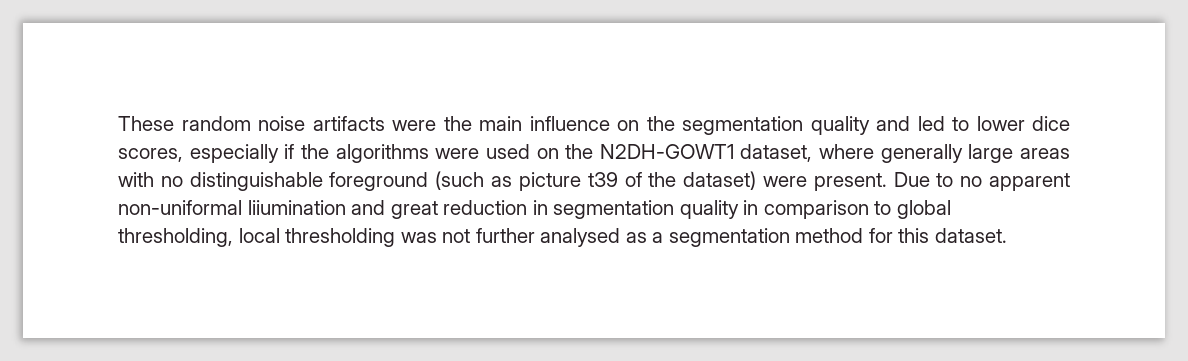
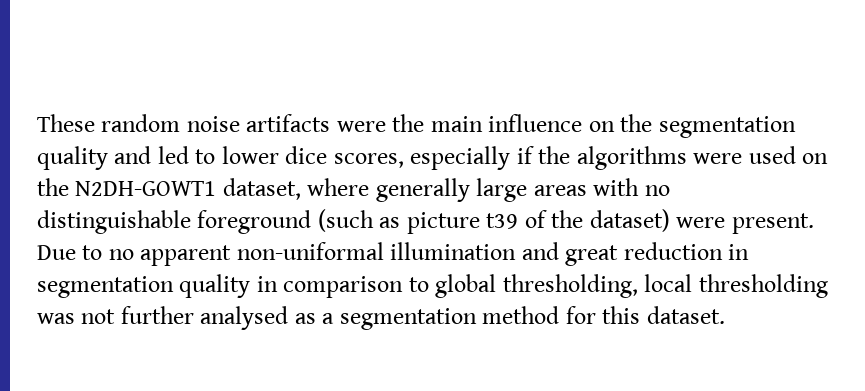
- Due to no apparent non-uniformal liiumination and great reduction in segmentation quality in comparison to global thresholding, local thresholding was not further analysed as a segmentation method for this dataset.
+ Due to no apparent non-uniformal illumination and great reduction in segmentation quality in comparison to global thresholding, local thresholding was not further analysed as a segmentation method for this dataset.

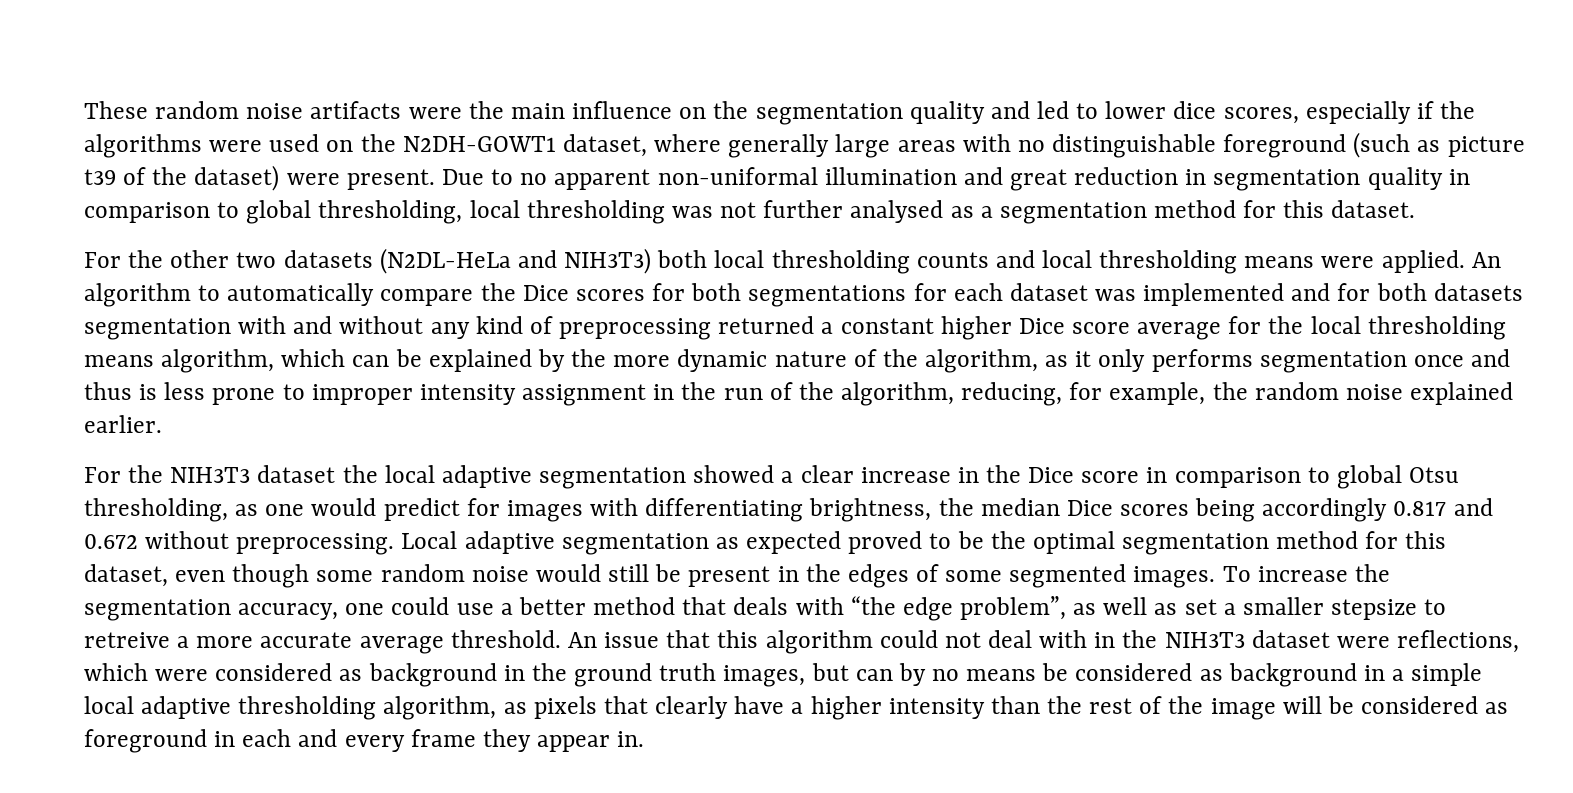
+ For the other two datasets (N2DL-HeLa and NIH3T3) both local thresholding counts and local thresholding means were applied. An algorithm to automatically compare the Dice scores for both segmentations for each dataset was implemented and for both datasets segmentation with and without any kind of preprocessing returned a constant higher Dice score average for the local thresholding means algorithm, which can be explained by the more dynamic nature of the algorithm, as it only performs segmentation once and thus is less prone to improper intensity assignment in the run of the algorithm, reducing, for example, the random noise explained earlier.
+ For the NIH3T3 dataset the local adaptive segmentation showed a clear increase in the Dice score in comparison to global Otsu thresholding, as one would predict for images with differentiating brightness, the median Dice scores being accordingly 0.817 and 0.672 without preprocessing. Local adaptive segmentation as expected proved to be the optimal segmentation method for this dataset, even though some random noise would still be present in the edges of some segmented images. To increase the segmentation accuracy, one could use a better method that deals with “the edge problem”, as well as set a smaller stepsize to retreive a more accurate average threshold. An issue that this algorithm could not deal with in the NIH3T3 dataset were reflections, which were considered as background in the ground truth images, but can by no means be considered as background in a simple local adaptive thresholding algorithm, as pixels that clearly have a higher intensity than the rest of the image will be considered as foreground in each and every frame they appear in.

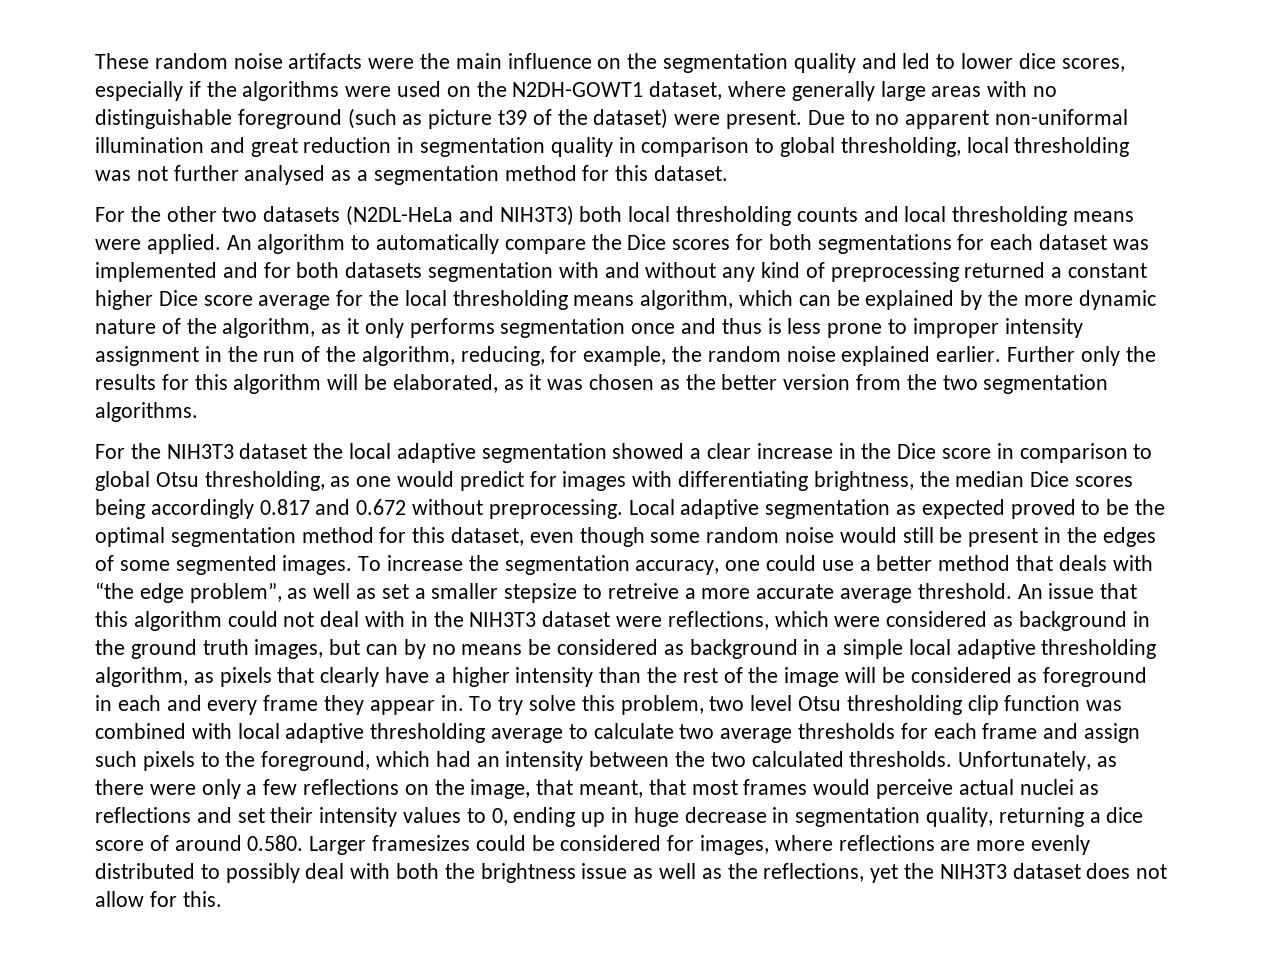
+ Further only the results for this algorithm will be elaborated, as it was chosen as the better version from the two segmentation algorithms.
+ To try solve this problem, two level Otsu thresholding clip function was combined with local adaptive thresholding average to calculate two average thresholds for each frame and assign such pixels to the foreground, which had an intensity between the two calculated thresholds. Unfortunately, as there were only a few reflections on the image, that meant, that most frames would perceive actual nuclei as reflections and set their intensity values to 0, ending up in huge decrease in segmentation quality, returning a dice score of around 0.580. Larger framesizes could be considered for images, where reflections are more evenly distributed to possibly deal with both the brightness issue as well as the reflections, yet the NIH3T3 dataset does not allow for this.

